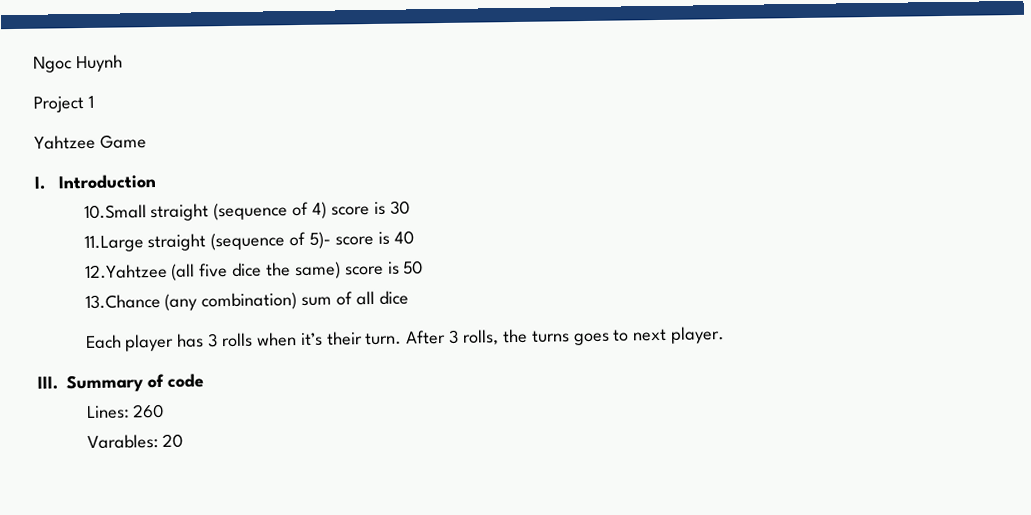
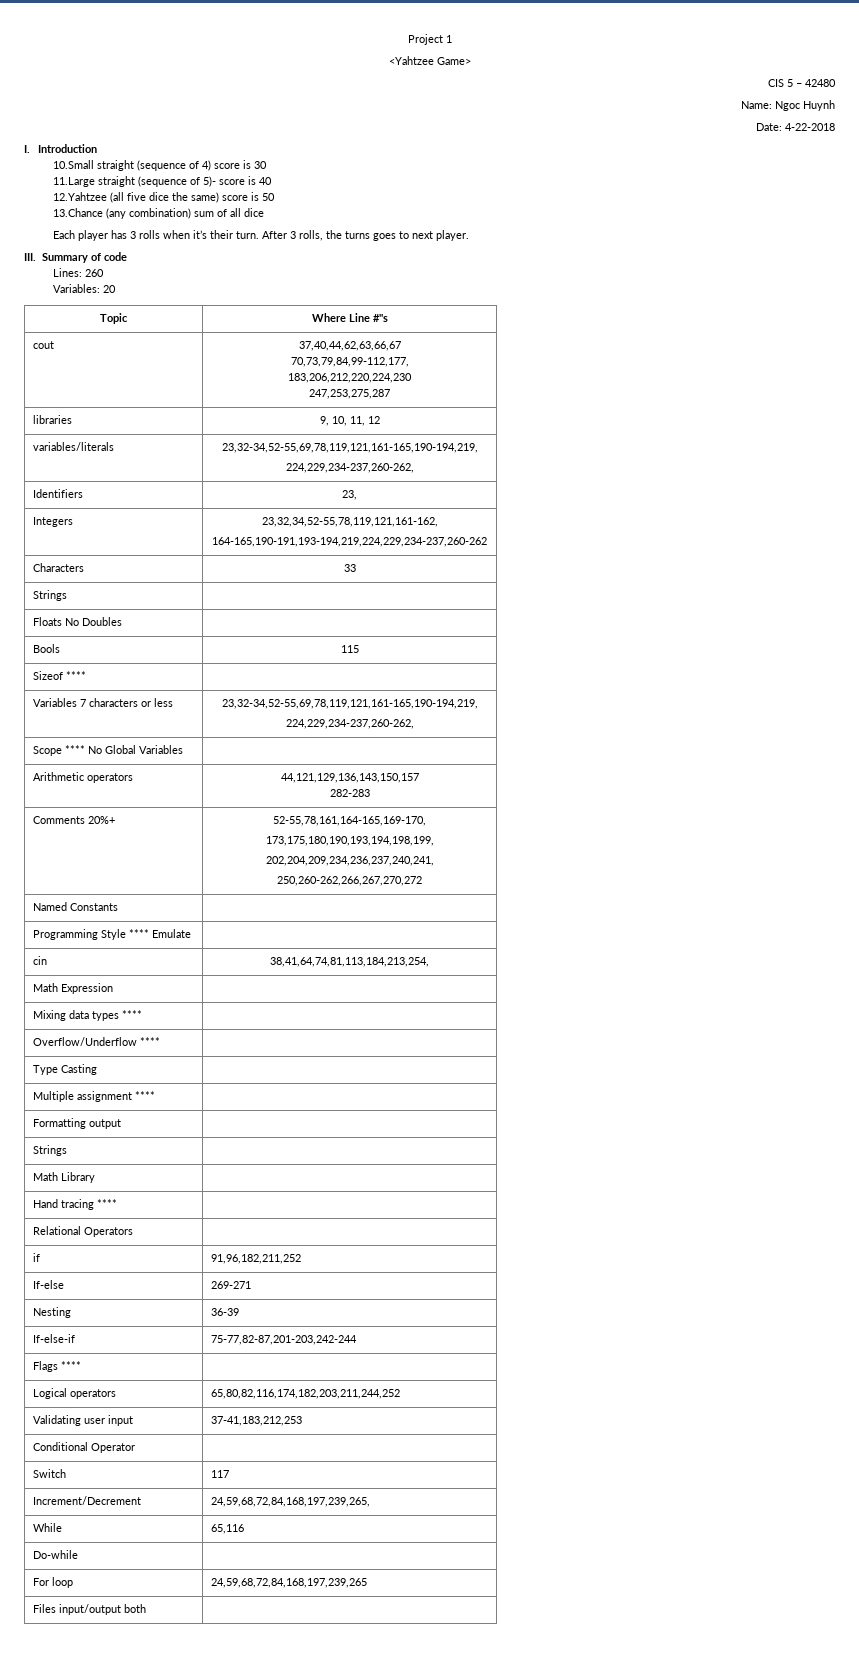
- Ngoc Huynh
  Project 1
- Yahtzee Game
+ <Yahtzee Game>
+ CIS 5 – 42480
+ Name: Ngoc Huynh
+ Date: 4-22-2018
- Varables: 20
+ Variables: 20
+ Topic | Where Line #''s
+ cout | 37,40,44,62,63,66,67
+ 70,73,79,84,99-112,177,
+ 183,206,212,220,224,230
+ 247,253,275,287
+ libraries | 9, 10, 11, 12
+ variables/literals | 23,32-34,52-55,69,78,119,121,161-165,190-194,219,
+ 224,229,234-237,260-262,
+ Identifiers | 23,
+ Integers | 23,32,34,52-55,78,119,121,161-162,
+ 164-165,190-191,193-194,219,224,229,234-237,260-262
+ Characters | 33
+ Strings |
+ Floats No Doubles |
+ Bools | 115
+ Sizeof **** |
+ Variables 7 characters or less | 23,32-34,52-55,69,78,119,121,161-165,190-194,219,
+ 224,229,234-237,260-262,
+ Scope **** No Global Variables |
+ Arithmetic operators | 44,121,129,136,143,150,157
+ 282-283
+ Comments 20%+ | 52-55,78,161,164-165,169-170,
+ 173,175,180,190,193,194,198,199,
+ 202,204,209,234,236,237,240,241,
+ 250,260-262,266,267,270,272
+ Named Constants |
+ Programming Style **** Emulate |
+ cin | 38,41,64,74,81,113,184,213,254,
+ Math Expression |
+ Mixing data types **** |
+ Overflow/Underflow **** |
+ Type Casting |
+ Multiple assignment **** |
+ Formatting output |
+ Strings |
+ Math Library |
+ Hand tracing **** |
+ Relational Operators |
+ if | 91,96,182,211,252
+ If-else | 269-271
+ Nesting | 36-39
+ If-else-if | 75-77,82-87,201-203,242-244
+ Flags **** |
+ Logical operators | 65,80,82,116,174,182,203,211,244,252
+ Validating user input | 37-41,183,212,253
+ Conditional Operator |
+ Switch | 117
+ Increment/Decrement | 24,59,68,72,84,168,197,239,265,
+ While | 65,116
+ Do-while |
+ For loop | 24,59,68,72,84,168,197,239,265
+ Files input/output both |

